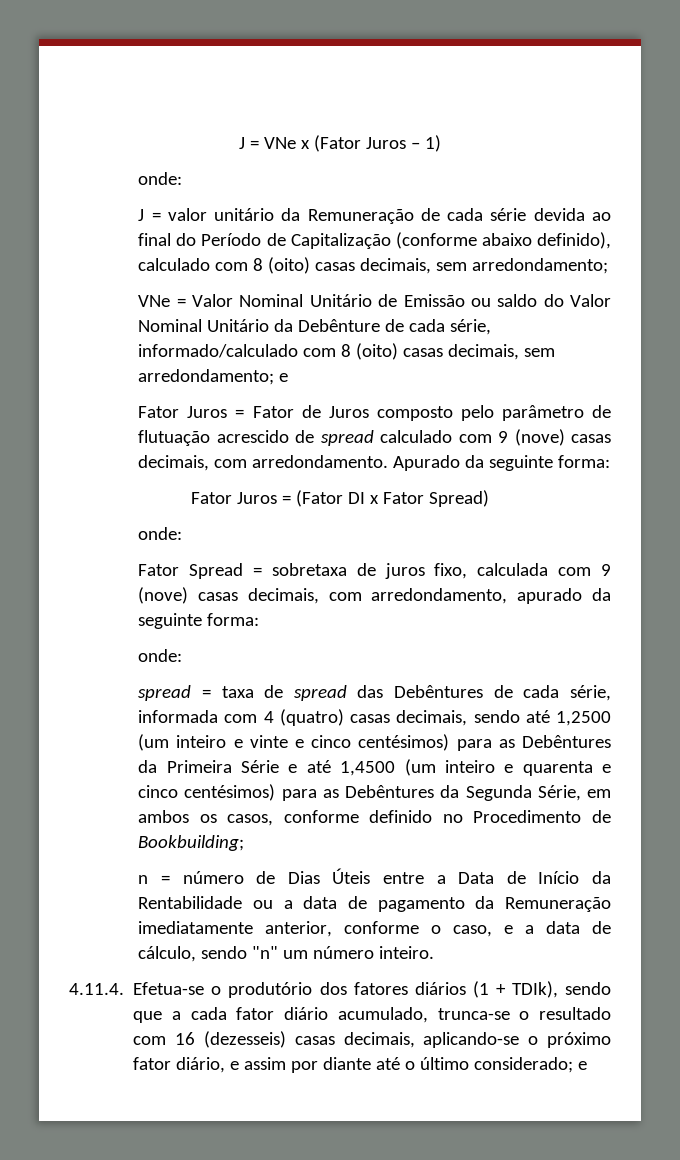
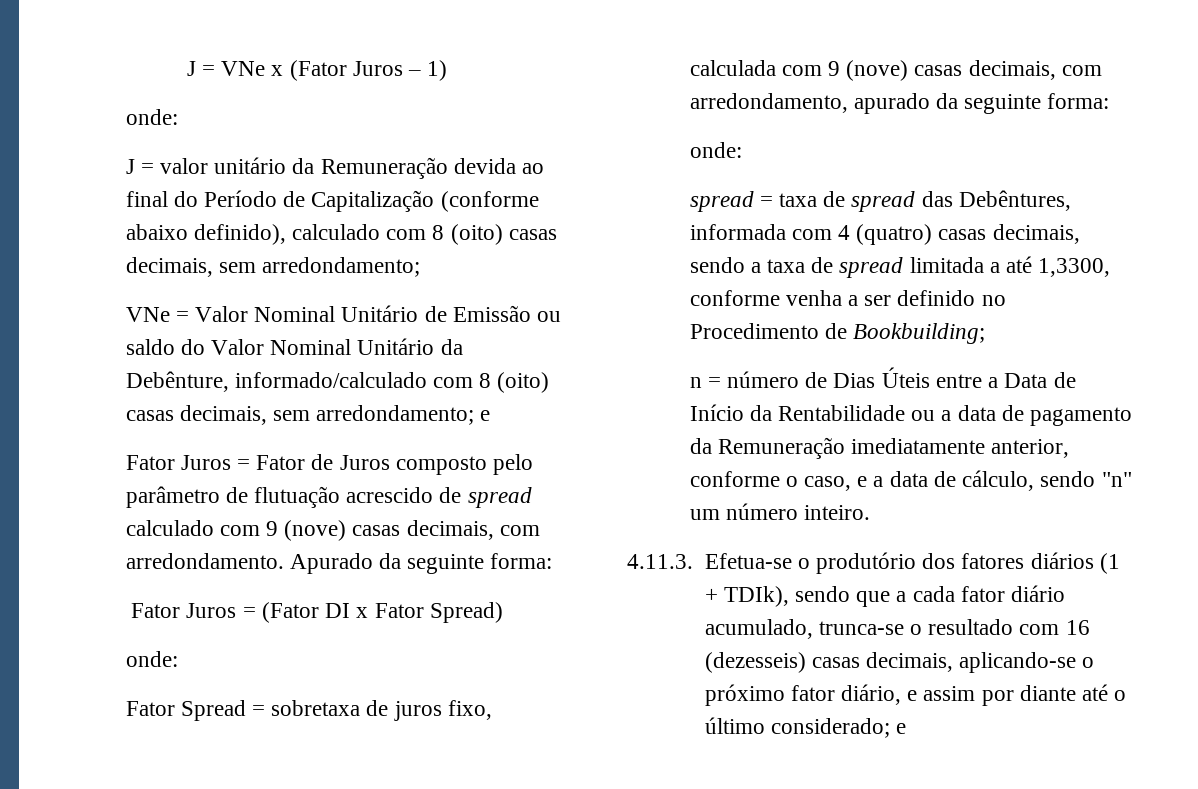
- J = valor unitário da Remuneração de cada série devida ao final do Período de Capitalização (conforme abaixo definido), calculado com 8 (oito) casas decimais, sem arredondamento;
+ J = valor unitário da Remuneração devida ao final do Período de Capitalização (conforme abaixo definido), calculado com 8 (oito) casas decimais, sem arredondamento;
- VNe = Valor Nominal Unitário de Emissão ou saldo do Valor Nominal Unitário da Debênture de cada série, informado/calculado com 8 (oito) casas decimais, sem arredondamento; e
+ VNe = Valor Nominal Unitário de Emissão ou saldo do Valor Nominal Unitário da Debênture, informado/calculado com 8 (oito) casas decimais, sem arredondamento; e
- spread = taxa de spread das Debêntures de cada série, informada com 4 (quatro) casas decimais, sendo até 1,2500 (um inteiro e vinte e cinco centésimos) para as Debêntures da Primeira Série e até 1,4500 (um inteiro e quarenta e cinco centésimos) para as Debêntures da Segunda Série, em ambos os casos, conforme definido no Procedimento de Bookbuilding;
+ spread = taxa de spread das Debêntures, informada com 4 (quatro) casas decimais, sendo a taxa de spread limitada a até 1,3300, conforme venha a ser definido no Procedimento de Bookbuilding;
- 4.11.4. Efetua-se o produtório dos fatores diários (1 + TDIk), sendo que a cada fator diário acumulado, trunca-se o resultado com 16 (dezesseis) casas decimais, aplicando-se o próximo fator diário, e assim por diante até o último considerado; e
+ 4.11.3. Efetua-se o produtório dos fatores diários (1 + TDIk), sendo que a cada fator diário acumulado, trunca-se o resultado com 16 (dezesseis) casas decimais, aplicando-se o próximo fator diário, e assim por diante até o último considerado; e

